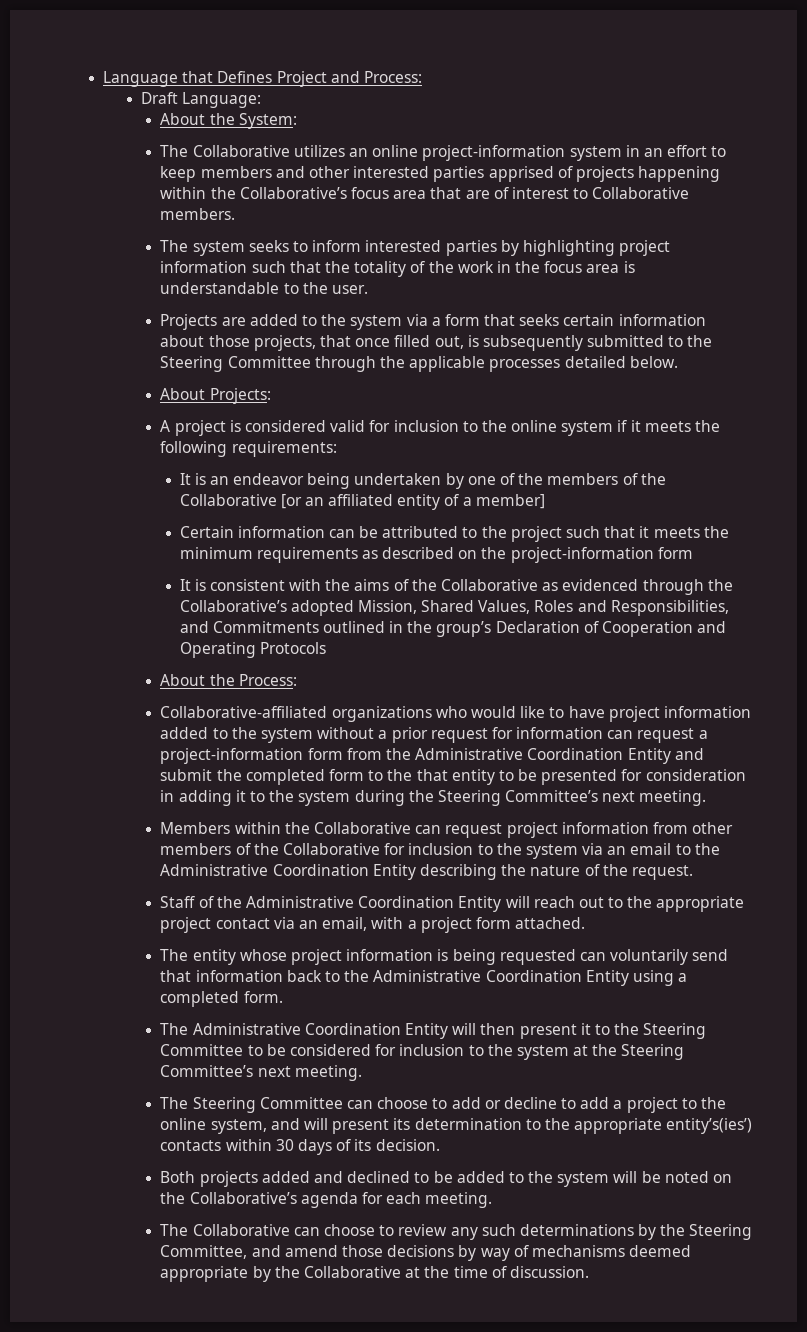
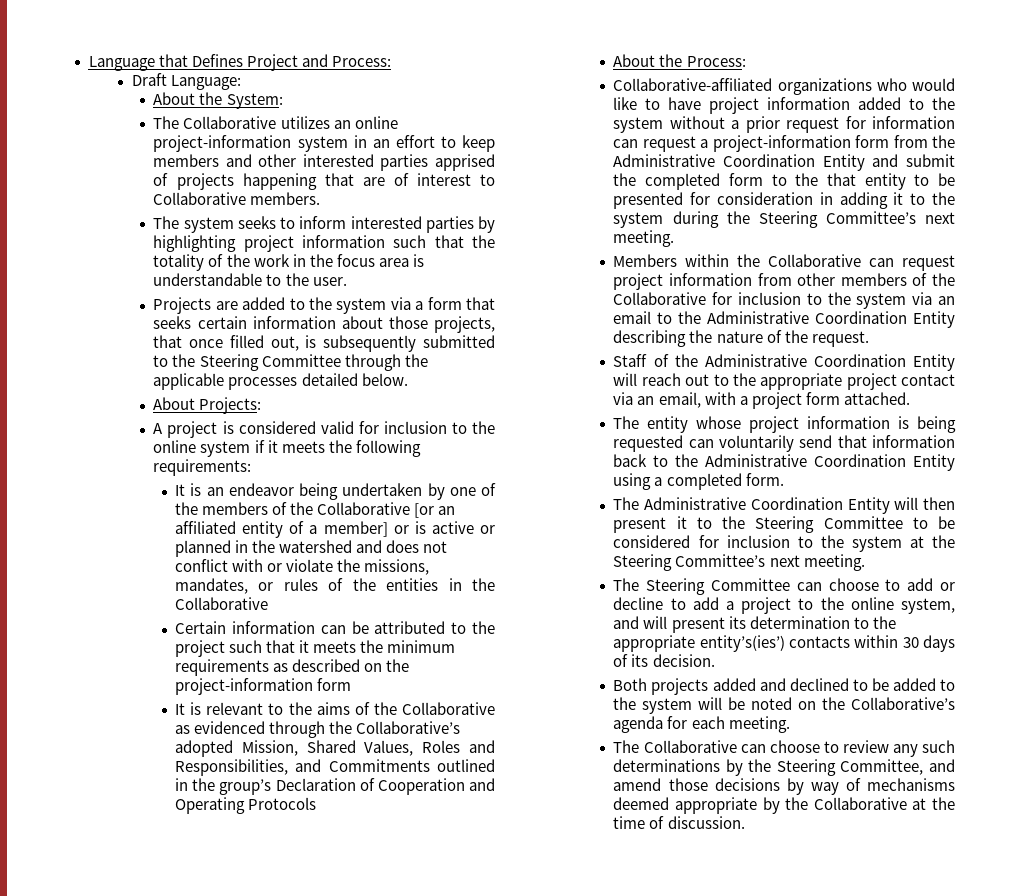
- The Collaborative utilizes an online project-information system in an effort to keep members and other interested parties apprised of projects happening within the Collaborative’s focus area that are of interest to Collaborative members.
+ The Collaborative utilizes an online project-information system in an effort to keep members and other interested parties apprised of projects happening that are of interest to Collaborative members.
- It is an endeavor being undertaken by one of the members of the Collaborative [or an affiliated entity of a member]
+ It is an endeavor being undertaken by one of the members of the Collaborative [or an affiliated entity of a member] or is active or planned in the watershed and does not conflict with or violate the missions, mandates, or rules of the entities in the Collaborative
- It is consistent with the aims of the Collaborative as evidenced through the Collaborative’s adopted Mission, Shared Values, Roles and Responsibilities, and Commitments outlined in the group’s Declaration of Cooperation and Operating Protocols
+ It is relevant to the aims of the Collaborative as evidenced through the Collaborative’s adopted Mission, Shared Values, Roles and Responsibilities, and Commitments outlined in the group’s Declaration of Cooperation and Operating Protocols

